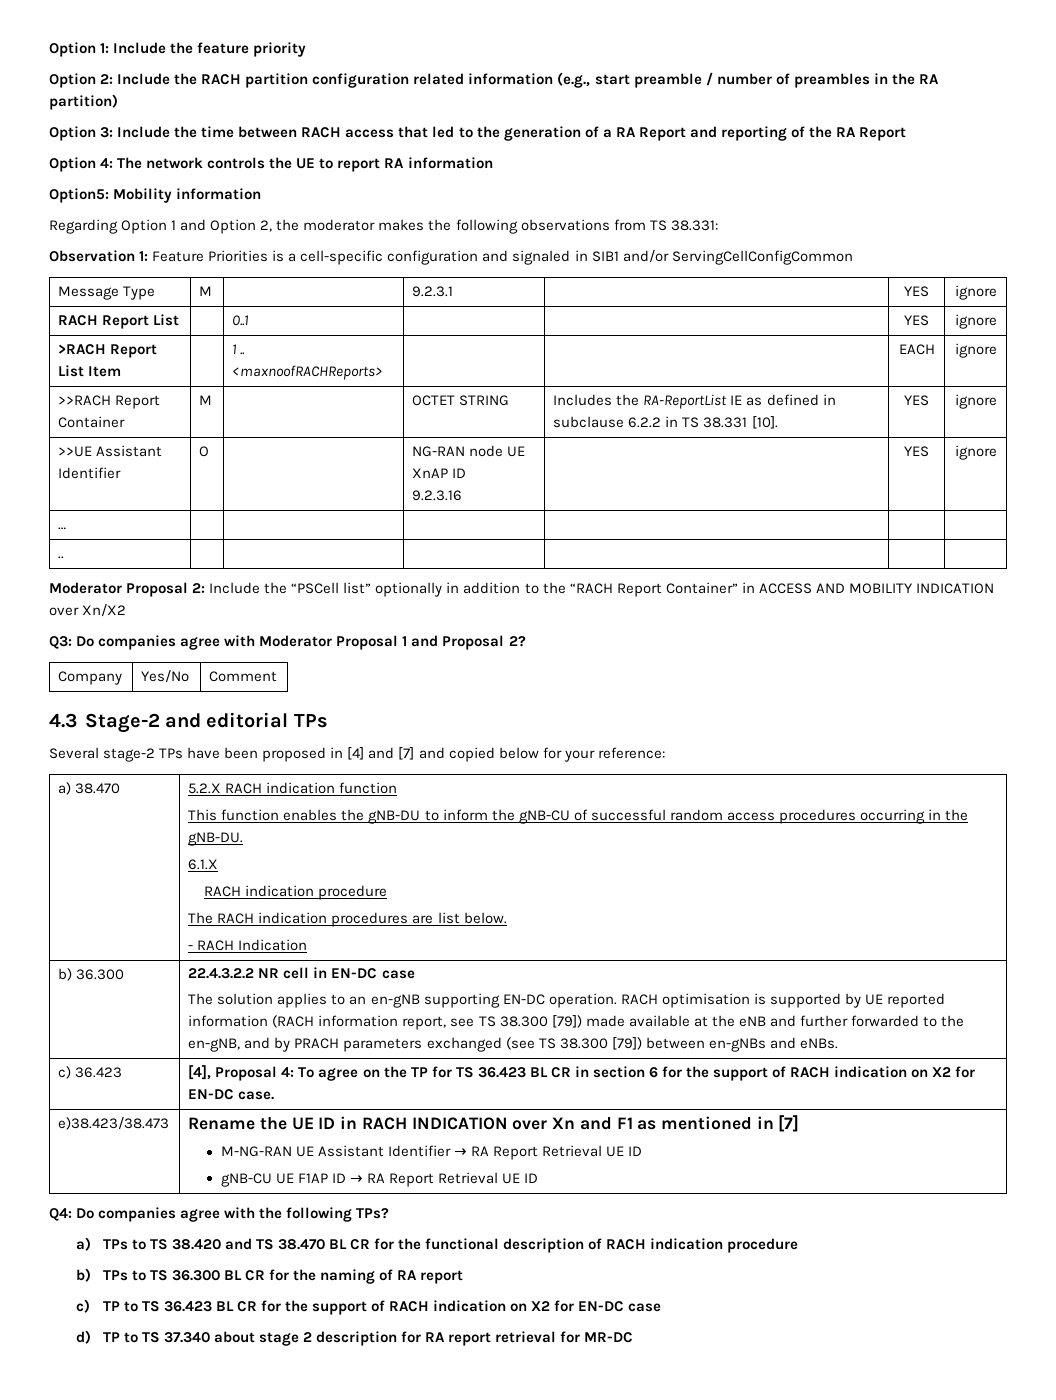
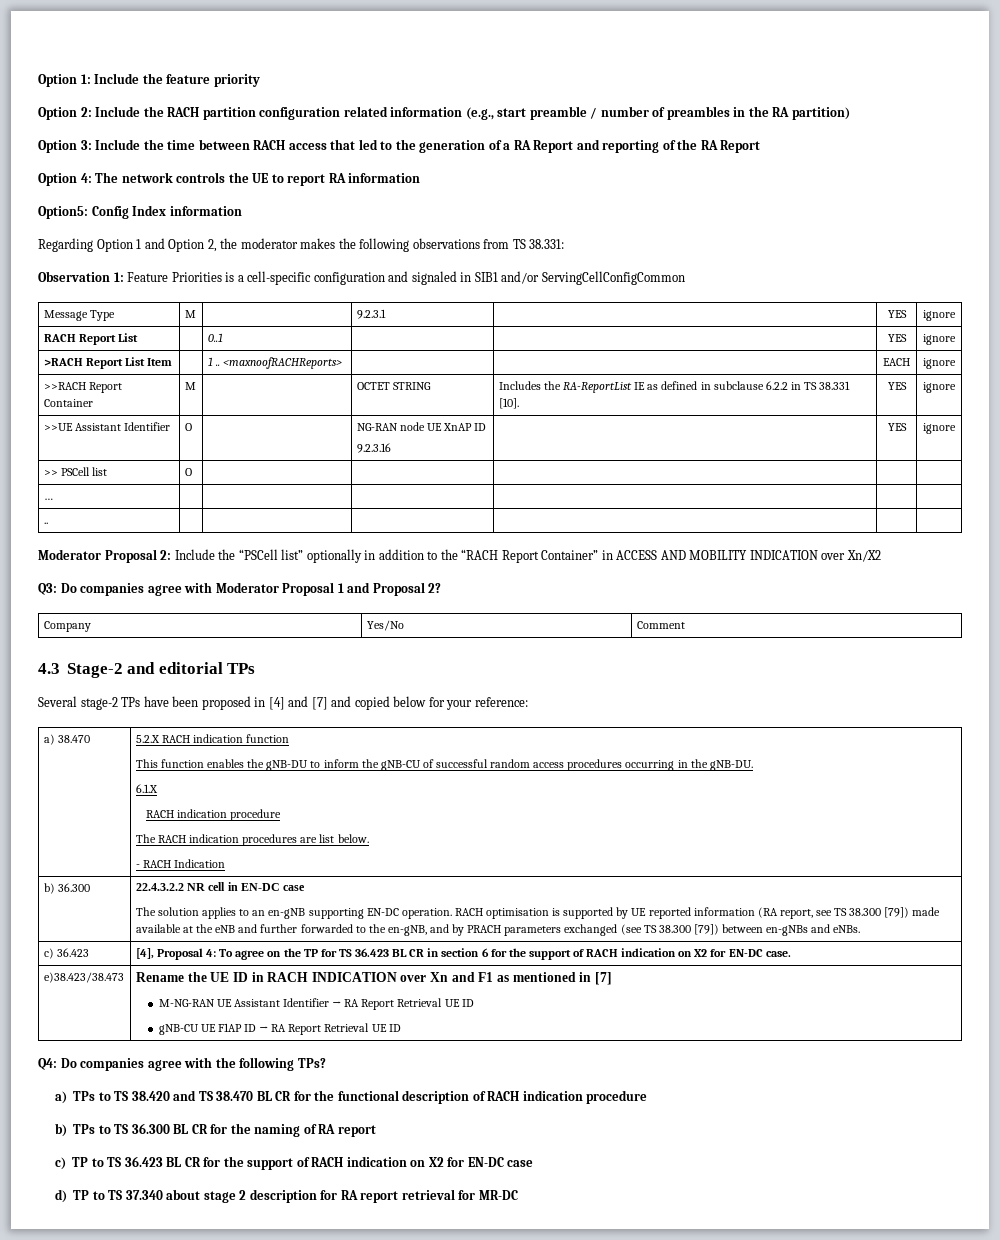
- Option5: Mobility information
+ Option5: Config Index information
+ >> PSCell list | O | | | | |
- RACH optimisation is supported by UE reported information (RACH information report, see TS 38.300 [79]) made available at the eNB and further forwarded to the en-gNB, and by PRACH parameters exchanged (see TS 38.300 [79]) between en-gNBs and eNBs.
+ RACH optimisation is supported by UE reported information (RA report, see TS 38.300 [79]) made available at the eNB and further forwarded to the en-gNB, and by PRACH parameters exchanged (see TS 38.300 [79]) between en-gNBs and eNBs.

